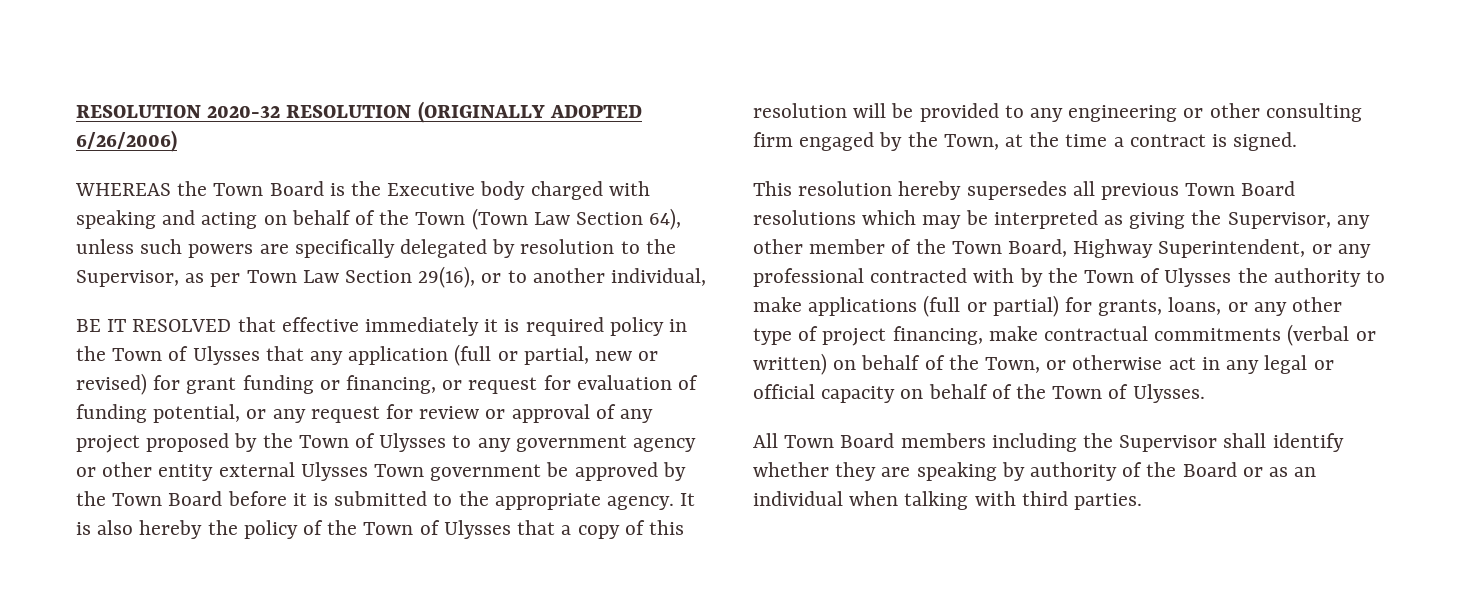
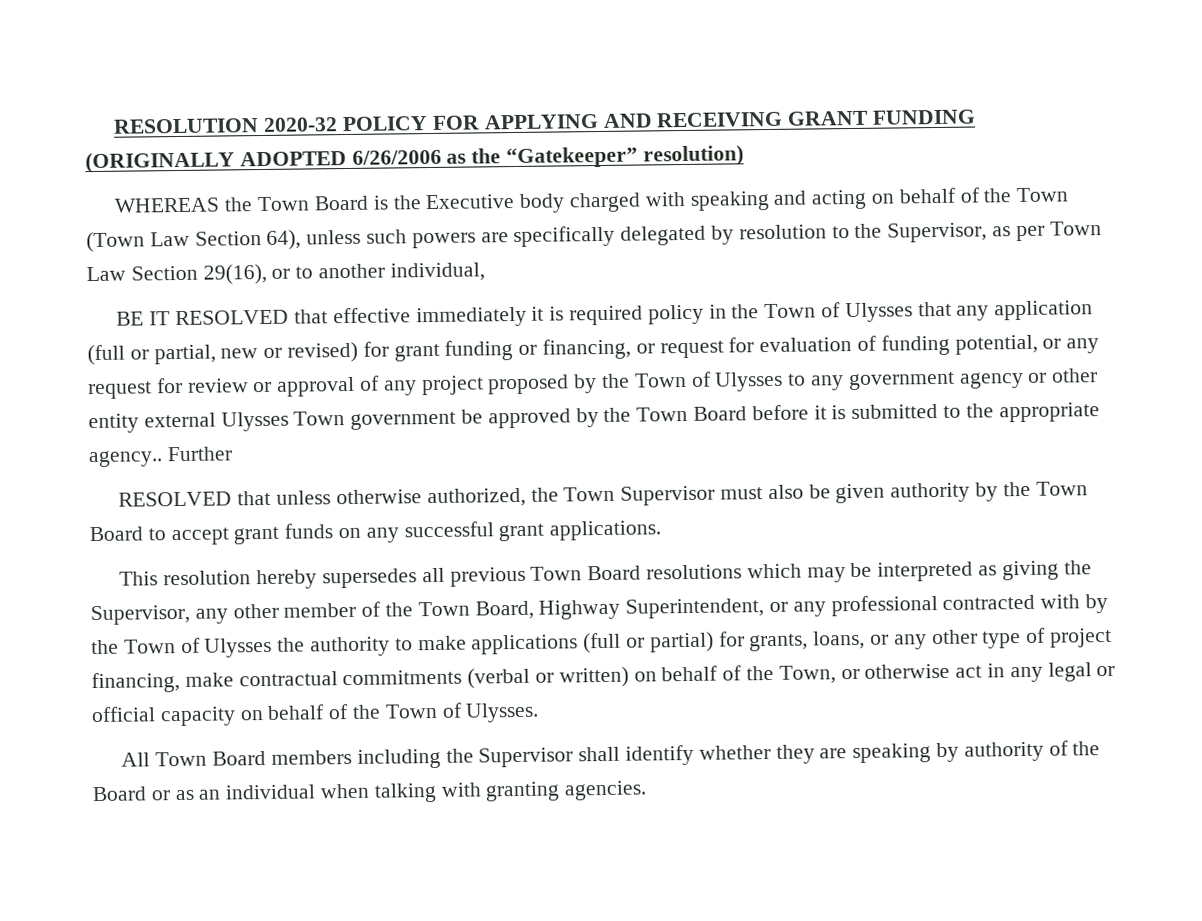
- RESOLUTION 2020-32 RESOLUTION (ORIGINALLY ADOPTED 6/26/2006)
+ RESOLUTION 2020-32 POLICY FOR APPLYING AND RECEIVING GRANT FUNDING (ORIGINALLY ADOPTED 6/26/2006 as the “Gatekeeper” resolution)
- BE IT RESOLVED that effective immediately it is required policy in the Town of Ulysses that any application (full or partial, new or revised) for grant funding or financing, or request for evaluation of funding potential, or any request for review or approval of any project proposed by the Town of Ulysses to any government agency or other entity external Ulysses Town government be approved by the Town Board before it is submitted to the appropriate agency. It is also hereby the policy of the Town of Ulysses that a copy of this resolution will be provided to any engineering or other consulting firm engaged by the Town, at the time a contract is signed.
+ BE IT RESOLVED that effective immediately it is required policy in the Town of Ulysses that any application (full or partial, new or revised) for grant funding or financing, or request for evaluation of funding potential, or any request for review or approval of any project proposed by the Town of Ulysses to any government agency or other entity external Ulysses Town government be approved by the Town Board before it is submitted to the appropriate agency.. Further
+ RESOLVED that unless otherwise authorized, the Town Supervisor must also be given authority by the Town Board to accept grant funds on any successful grant applications.
- All Town Board members including the Supervisor shall identify whether they are speaking by authority of the Board or as an individual when talking with third parties.
+ All Town Board members including the Supervisor shall identify whether they are speaking by authority of the Board or as an individual when talking with granting agencies.

